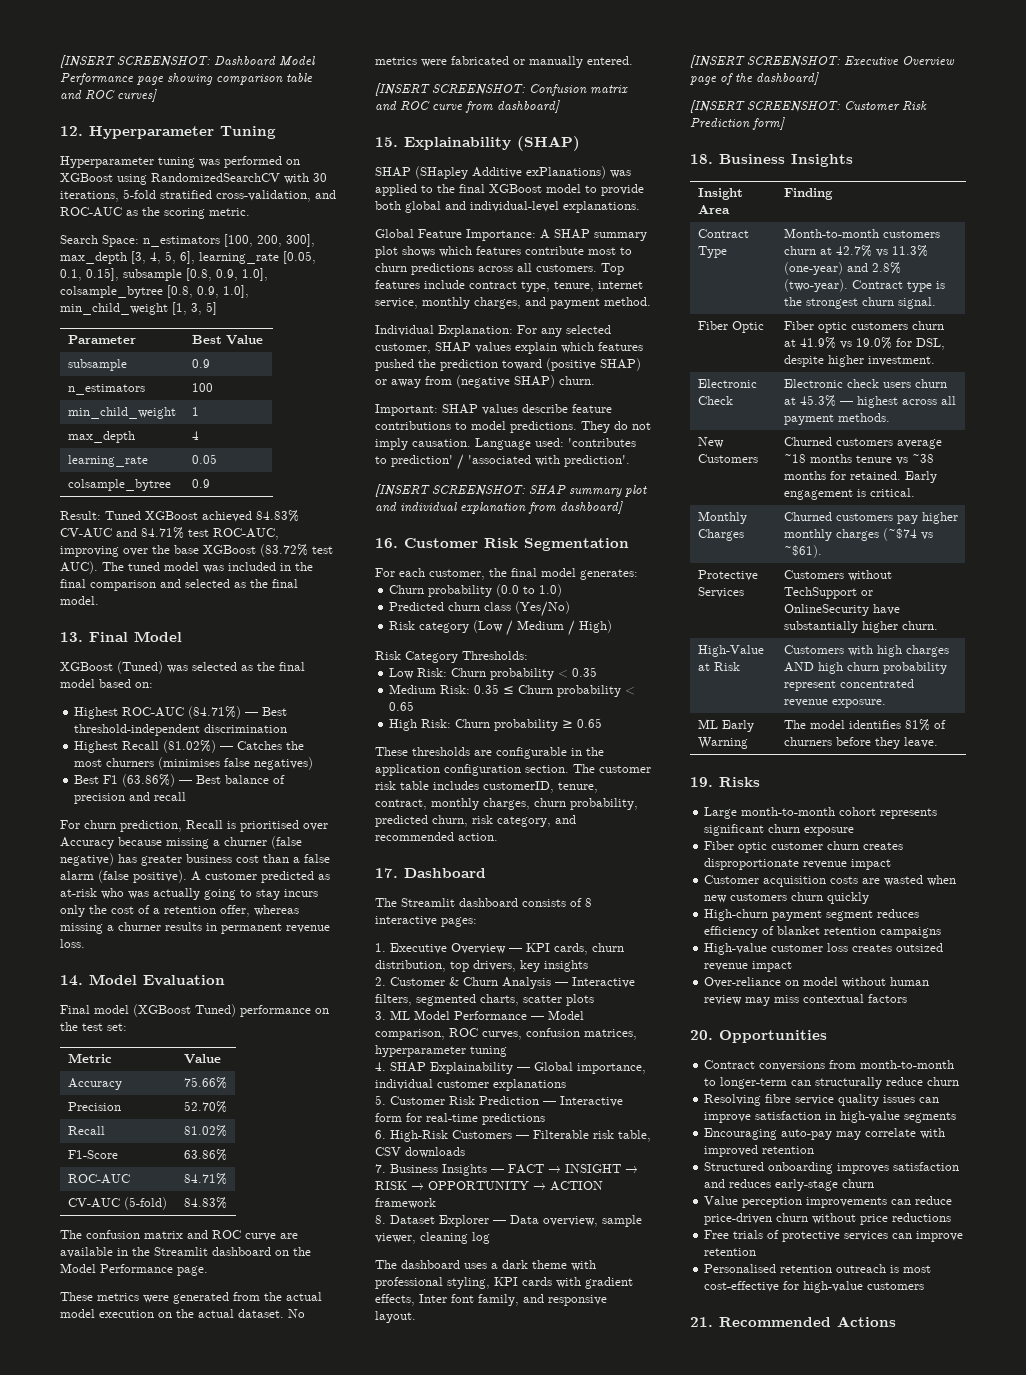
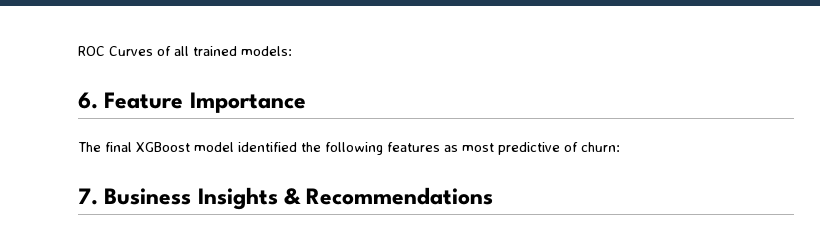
- [INSERT SCREENSHOT: Dashboard Model Performance page showing comparison table and ROC curves]
- 12. Hyperparameter Tuning
- Hyperparameter tuning was performed on XGBoost using RandomizedSearchCV with 30 iterations, 5-fold stratified cross-validation, and ROC-AUC as the scoring metric.
- Search Space: n_estimators [100, 200, 300], max_depth [3, 4, 5, 6], learning_rate [0.05, 0.1, 0.15], subsample [0.8, 0.9, 1.0], colsample_bytree [0.8, 0.9, 1.0], min_child_weight [1, 3, 5]
- Parameter | Best Value
- subsample | 0.9
- n_estimators | 100
- min_child_weight | 1
- max_depth | 4
- learning_rate | 0.05
- colsample_bytree | 0.9
- Result: Tuned XGBoost achieved 84.83% CV-AUC and 84.71% test ROC-AUC, improving over the base XGBoost (83.72% test AUC). The tuned model was included in the final comparison and selected as the final model.
- 13. Final Model
- XGBoost (Tuned) was selected as the final model based on:
- Highest ROC-AUC (84.71%) — Best threshold-independent discrimination
- Highest Recall (81.02%) — Catches the most churners (minimises false negatives)
- Best F1 (63.86%) — Best balance of precision and recall
- For churn prediction, Recall is prioritised over Accuracy because missing a churner (false negative) has greater business cost than a false alarm (false positive). A customer predicted as at-risk who was actually going to stay incurs only the cost of a retention offer, whereas missing a churner results in permanent revenue loss.
- 14. Model Evaluation
- Final model (XGBoost Tuned) performance on the test set:
- Metric | Value
- Accuracy | 75.66%
- Precision | 52.70%
- Recall | 81.02%
- F1-Score | 63.86%
- ROC-AUC | 84.71%
- CV-AUC (5-fold) | 84.83%
- The confusion matrix and ROC curve are available in the Streamlit dashboard on the Model Performance page.
- These metrics were generated from the actual model execution on the actual dataset. No metrics were fabricated or manually entered.
- [INSERT SCREENSHOT: Confusion matrix and ROC curve from dashboard]
- 15. Explainability (SHAP)
- SHAP (SHapley Additive exPlanations) was applied to the final XGBoost model to provide both global and individual-level explanations.
- Global Feature Importance: A SHAP summary plot shows which features contribute most to churn predictions across all customers. Top features include contract type, tenure, internet service, monthly charges, and payment method.
- Individual Explanation: For any selected customer, SHAP values explain which features pushed the prediction toward (positive SHAP) or away from (negative SHAP) churn.
- Important: SHAP values describe feature contributions to model predictions. They do not imply causation. Language used: 'contributes to prediction' / 'associated with prediction'.
- [INSERT SCREENSHOT: SHAP summary plot and individual explanation from dashboard]
- 16. Customer Risk Segmentation
- For each customer, the final model generates:
- Churn probability (0.0 to 1.0)
- Predicted churn class (Yes/No)
- Risk category (Low / Medium / High)
- Risk Category Thresholds:
- Low Risk: Churn probability < 0.35
- Medium Risk: 0.35 ≤ Churn probability < 0.65
- High Risk: Churn probability ≥ 0.65
- These thresholds are configurable in the application configuration section. The customer risk table includes customerID, tenure, contract, monthly charges, churn probability, predicted churn, risk category, and recommended action.
- 17. Dashboard
- The Streamlit dashboard consists of 8 interactive pages:
- 1. Executive Overview — KPI cards, churn distribution, top drivers, key insights
- 2. Customer & Churn Analysis — Interactive filters, segmented charts, scatter plots
- 3. ML Model Performance — Model comparison, ROC curves, confusion matrices, hyperparameter tuning
- 4. SHAP Explainability — Global importance, individual customer explanations
- 5. Customer Risk Prediction — Interactive form for real-time predictions
- 6. High-Risk Customers — Filterable risk table, CSV downloads
- 7. Business Insights — FACT → INSIGHT → RISK → OPPORTUNITY → ACTION framework
- 8. Dataset Explorer — Data overview, sample viewer, cleaning log
- The dashboard uses a dark theme with professional styling, KPI cards with gradient effects, Inter font family, and responsive layout.
- [INSERT SCREENSHOT: Executive Overview page of the dashboard]
- [INSERT SCREENSHOT: Customer Risk Prediction form]
- 18. Business Insights
- Insight Area | Finding
- Contract Type | Month-to-month customers churn at 42.7% vs 11.3% (one-year) and 2.8% (two-year). Contract type is the strongest churn signal.
- Fiber Optic | Fiber optic customers churn at 41.9% vs 19.0% for DSL, despite higher investment.
- Electronic Check | Electronic check users churn at 45.3% — highest across all payment methods.
- New Customers | Churned customers average ~18 months tenure vs ~38 months for retained. Early engagement is critical.
- Monthly Charges | Churned customers pay higher monthly charges (~$74 vs ~$61).
- Protective Services | Customers without TechSupport or OnlineSecurity have substantially higher churn.
- High-Value at Risk | Customers with high charges AND high churn probability represent concentrated revenue exposure.
- ML Early Warning | The model identifies 81% of churners before they leave.
- 19. Risks
- Large month-to-month cohort represents significant churn exposure
- Fiber optic customer churn creates disproportionate revenue impact
- Customer acquisition costs are wasted when new customers churn quickly
- High-churn payment segment reduces efficiency of blanket retention campaigns
- High-value customer loss creates outsized revenue impact
- Over-reliance on model without human review may miss contextual factors
- 20. Opportunities
- Contract conversions from month-to-month to longer-term can structurally reduce churn
- Resolving fibre service quality issues can improve satisfaction in high-value segments
- Encouraging auto-pay may correlate with improved retention
- Structured onboarding improves satisfaction and reduces early-stage churn
- Value perception improvements can reduce price-driven churn without price reductions
- Free trials of protective services can improve retention
- Personalised retention outreach is most cost-effective for high-value customers
- 21. Recommended Actions
+ ROC Curves of all trained models:
+ 6. Feature Importance
+ The final XGBoost model identified the following features as most predictive of churn:
+ 7. Business Insights & Recommendations

